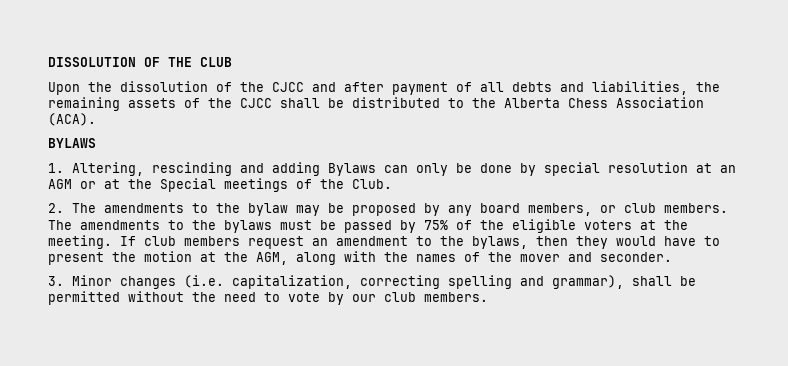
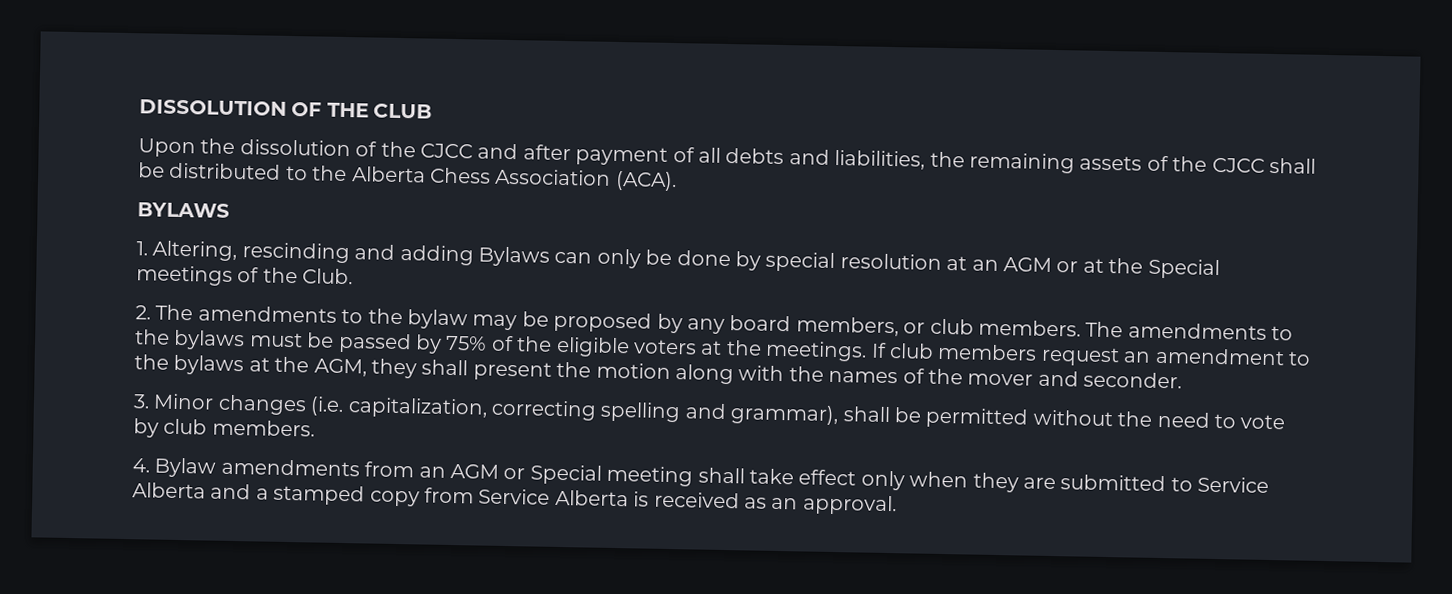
- The amendments to the bylaws must be passed by 75% of the eligible voters at the meeting.
+ The amendments to the bylaws must be passed by 75% of the eligible voters at the meetings.
- If club members request an amendment to the bylaws, then they would have to present the motion at the AGM, along with the names of the mover and seconder.
+ If club members request an amendment to the bylaws at the AGM, they shall present the motion along with the names of the mover and seconder.
- 3. Minor changes (i.e. capitalization, correcting spelling and grammar), shall be permitted without the need to vote by our club members.
+ 3. Minor changes (i.e. capitalization, correcting spelling and grammar), shall be permitted without the need to vote by club members.
+ 4. Bylaw amendments from an AGM or Special meeting shall take effect only when they are submitted to Service Alberta and a stamped copy from Service Alberta is received as an approval.

